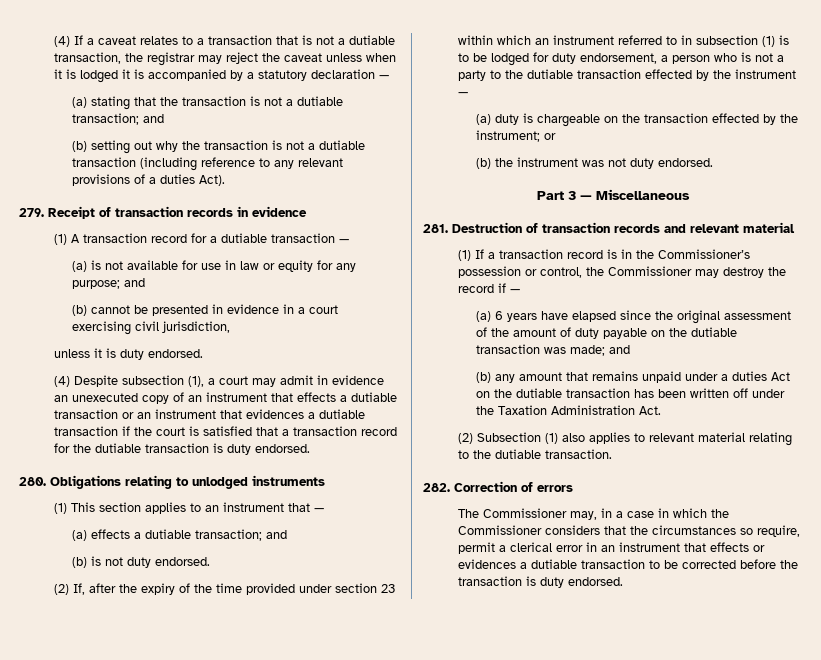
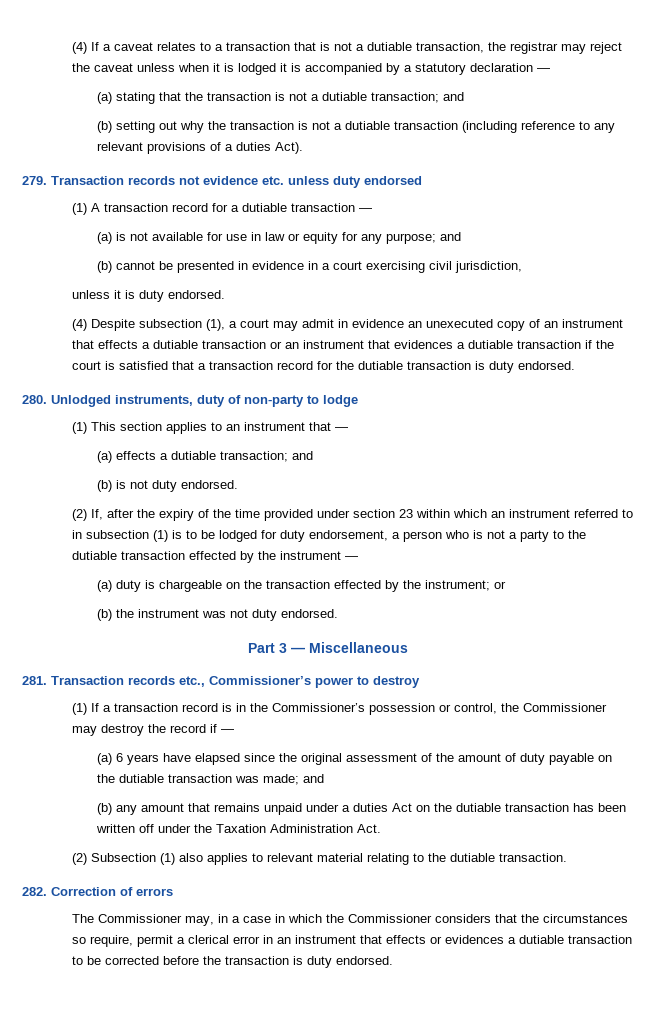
- 279. Receipt of transaction records in evidence
+ 279. Transaction records not evidence etc. unless duty endorsed
- 280. Obligations relating to unlodged instruments
+ 280. Unlodged instruments, duty of non-party to lodge
- 281. Destruction of transaction records and relevant material
+ 281. Transaction records etc., Commissioner’s power to destroy

